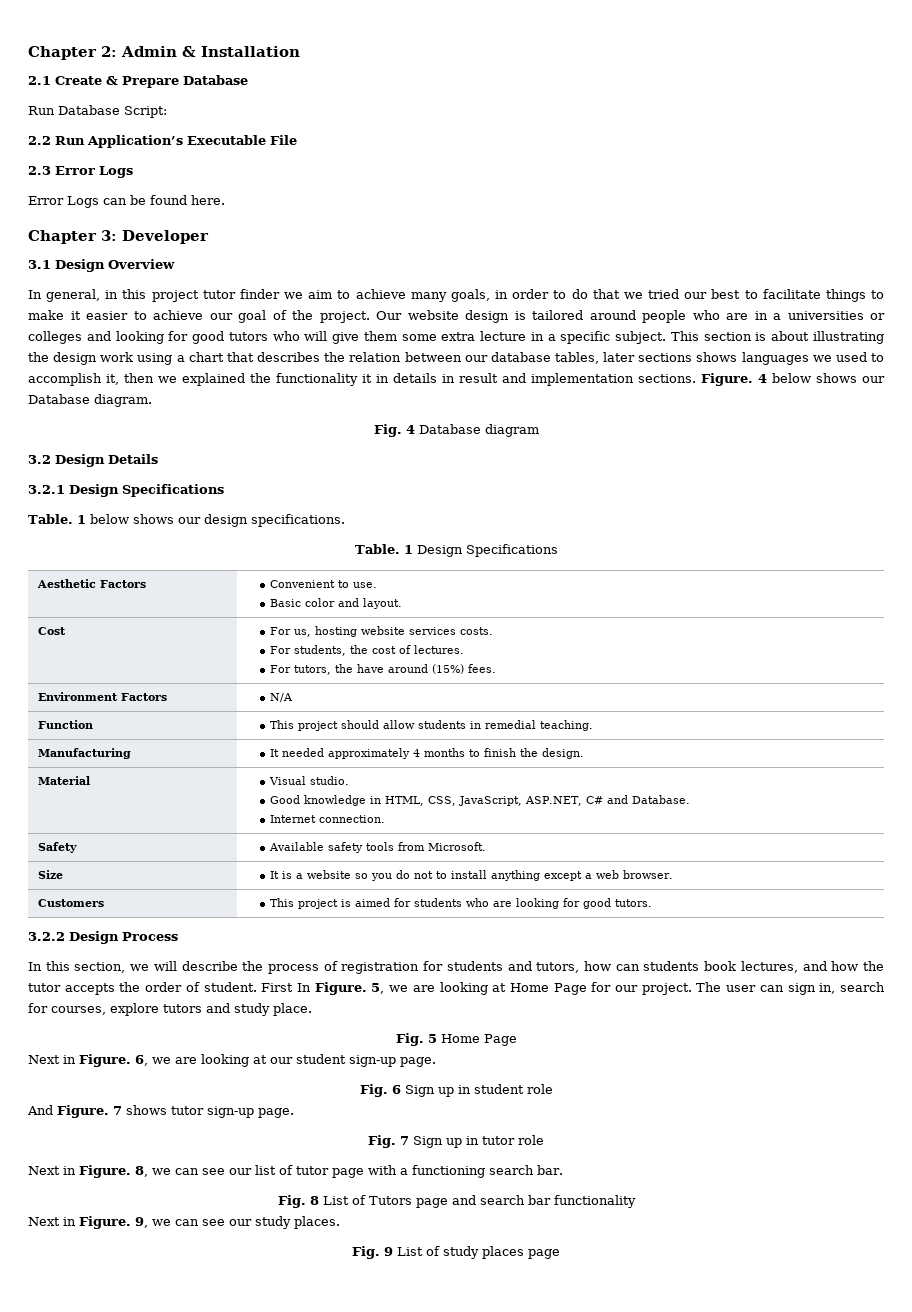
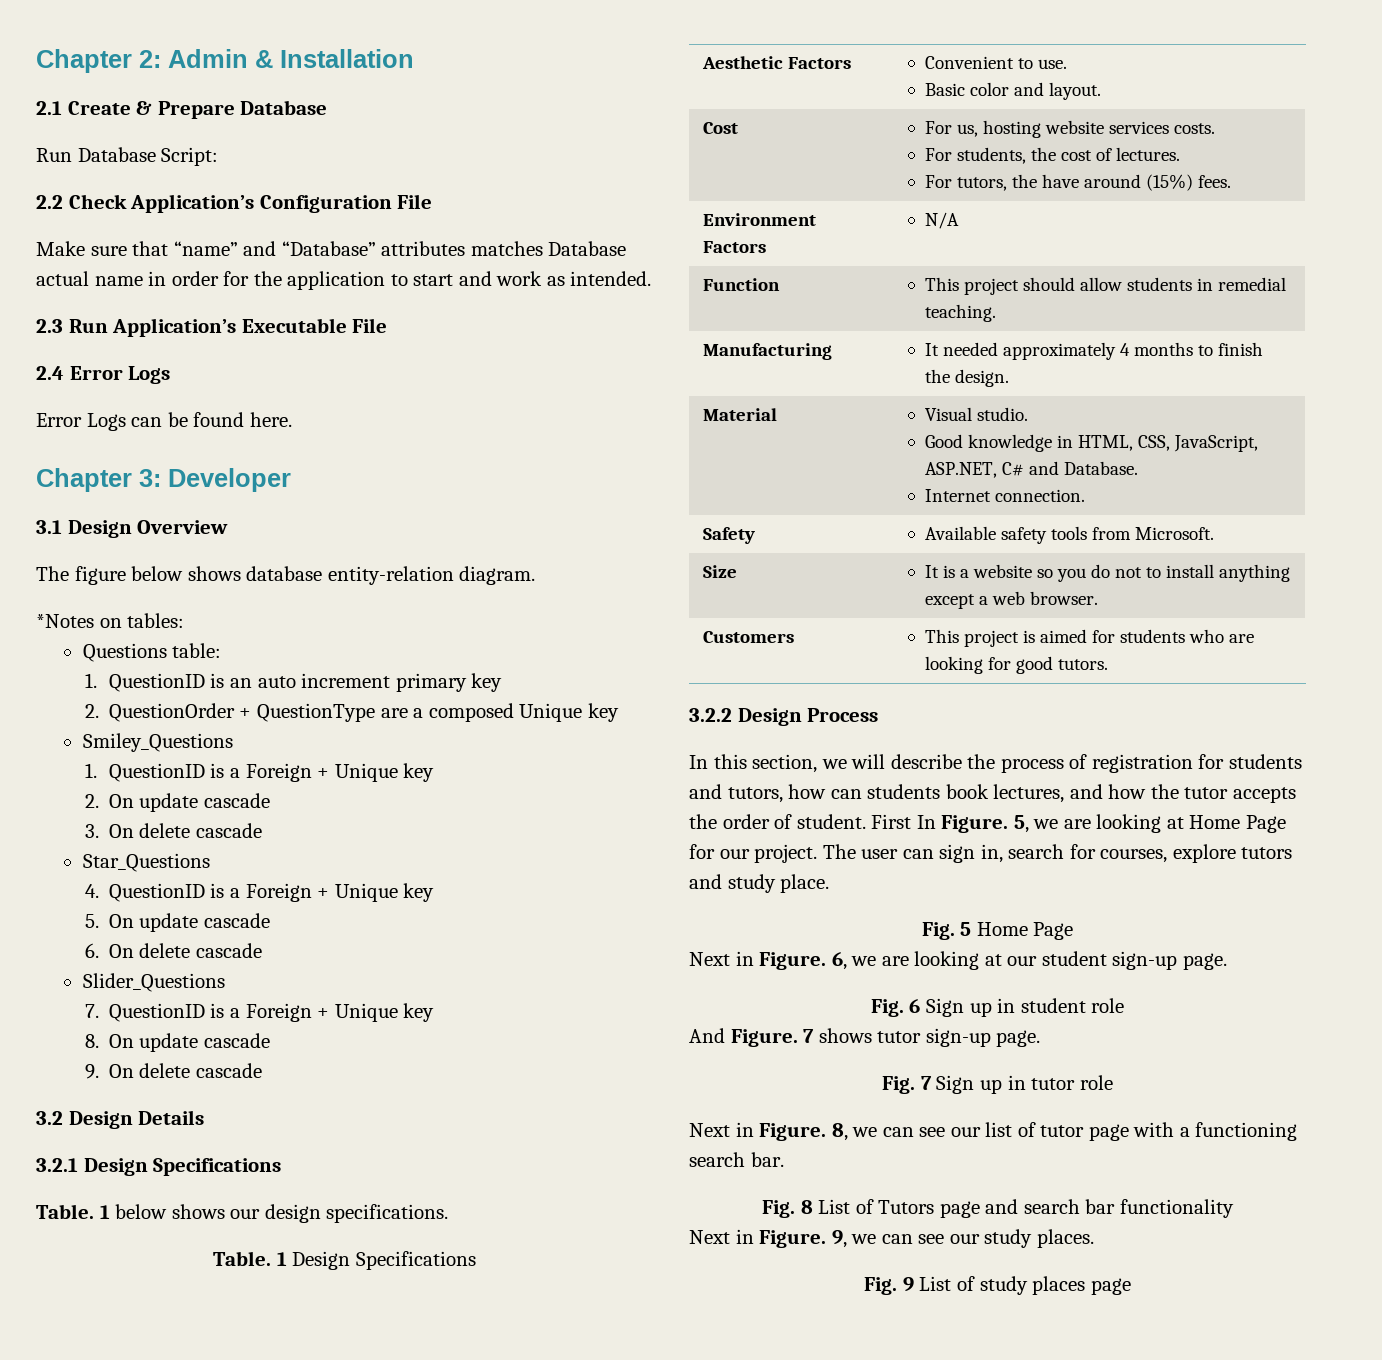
- 2.2 Run Application’s Executable File
+ 2.2 Check Application’s Configuration File
+ Make sure that “name” and “Database” attributes matches Database actual name in order for the application to start and work as intended.
+ 2.3 Run Application’s Executable File
- 2.3 Error Logs
+ 2.4 Error Logs
- In general, in this project tutor finder we aim to achieve many goals, in order to do that we tried our best to facilitate things to make it easier to achieve our goal of the project. Our website design is tailored around people who are in a universities or colleges and looking for good tutors who will give them some extra lecture in a specific subject. This section is about illustrating the design work using a chart that describes the relation between our database tables, later sections shows languages we used to accomplish it, then we explained the functionality it in details in result and implementation sections. Figure. 4 below shows our Database diagram.
- Fig. 4 Database diagram
+ The figure below shows database entity-relation diagram.
+ *Notes on tables:
+ Questions table:
+ 1. QuestionID is an auto increment primary key
+ 2. QuestionOrder + QuestionType are a composed Unique key
+ Smiley_Questions
+ 1. QuestionID is a Foreign + Unique key
+ 2. On update cascade
+ 3. On delete cascade
+ Star_Questions
+ 4. QuestionID is a Foreign + Unique key
+ 5. On update cascade
+ 6. On delete cascade
+ Slider_Questions
+ 7. QuestionID is a Foreign + Unique key
+ 8. On update cascade
+ 9. On delete cascade

